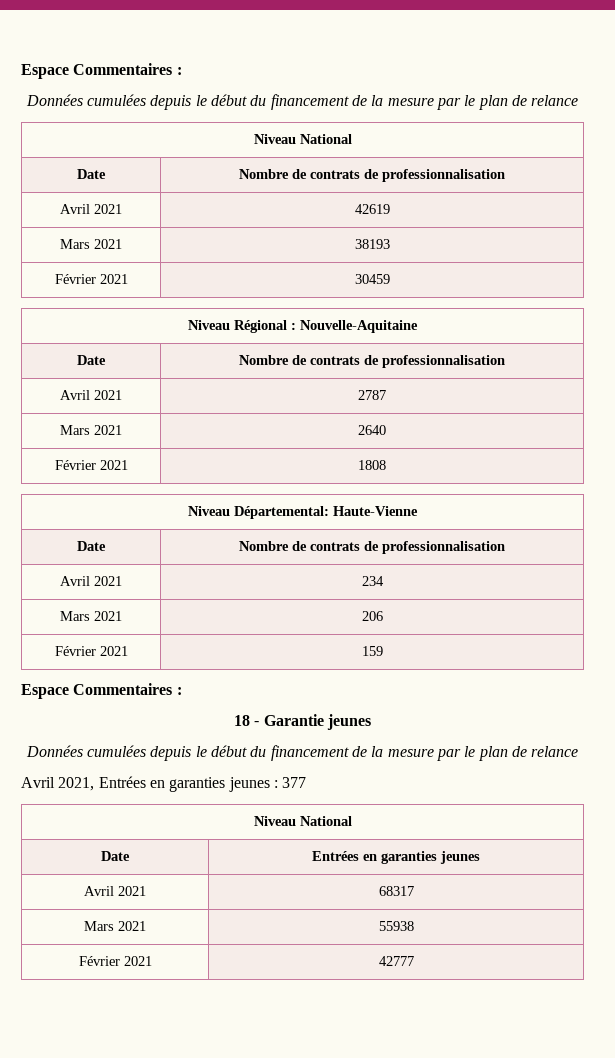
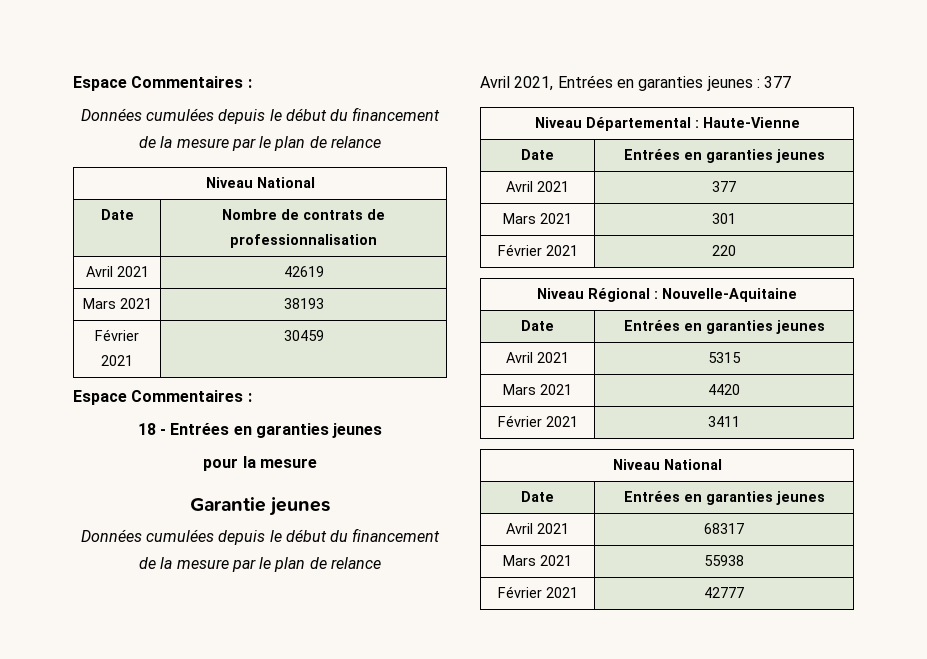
- Niveau Régional : Nouvelle-Aquitaine
- Date | Nombre de contrats de professionnalisation
- Avril 2021 | 2787
- Mars 2021 | 2640
- Février 2021 | 1808
- Niveau Départemental: Haute-Vienne
- Date | Nombre de contrats de professionnalisation
- Avril 2021 | 234
- Mars 2021 | 206
- Février 2021 | 159
- 18 - Garantie jeunes
+ 18 - Entrées en garanties jeunes
+ pour la mesure
+ Garantie jeunes
+ Niveau Départemental : Haute-Vienne
+ Date | Entrées en garanties jeunes
+ Avril 2021 | 377
+ Mars 2021 | 301
+ Février 2021 | 220
+ Niveau Régional : Nouvelle-Aquitaine
+ Date | Entrées en garanties jeunes
+ Avril 2021 | 5315
+ Mars 2021 | 4420
+ Février 2021 | 3411

